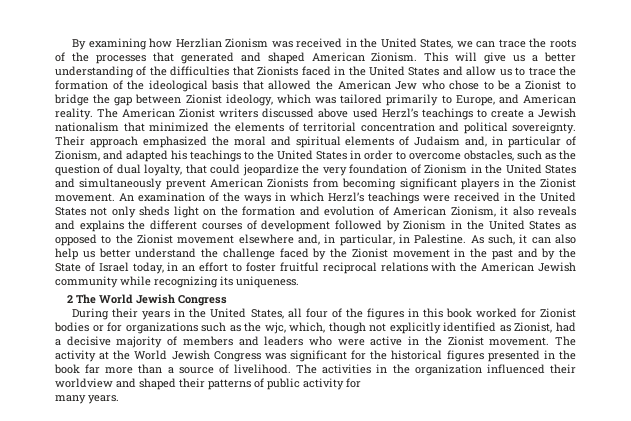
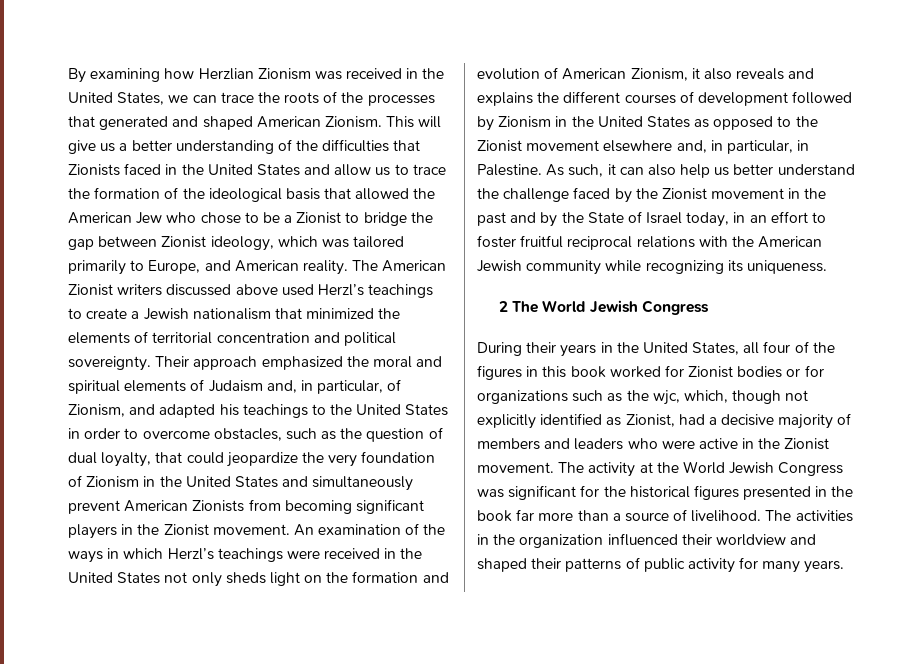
- Their approach emphasized the moral and spiritual elements of Judaism and, in particular of Zionism, and adapted his teachings to the United States in order to overcome obstacles, such as the question of dual loyalty, that could jeopardize the very foundation of Zionism in the United States and simultaneously prevent American Zionists from becoming significant players in the Zionist movement.
+ Their approach emphasized the moral and spiritual elements of Judaism and, in particular, of Zionism, and adapted his teachings to the United States in order to overcome obstacles, such as the question of dual loyalty, that could jeopardize the very foundation of Zionism in the United States and simultaneously prevent American Zionists from becoming significant players in the Zionist movement.
- The activities in the organization influenced their worldview and shaped their patterns of public activity for
- many years.
+ The activities in the organization influenced their worldview and shaped their patterns of public activity for many years.

